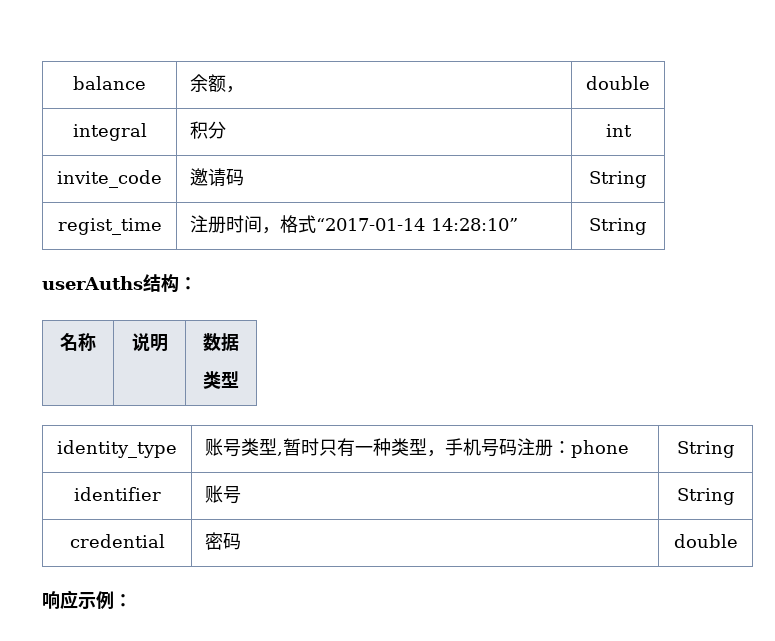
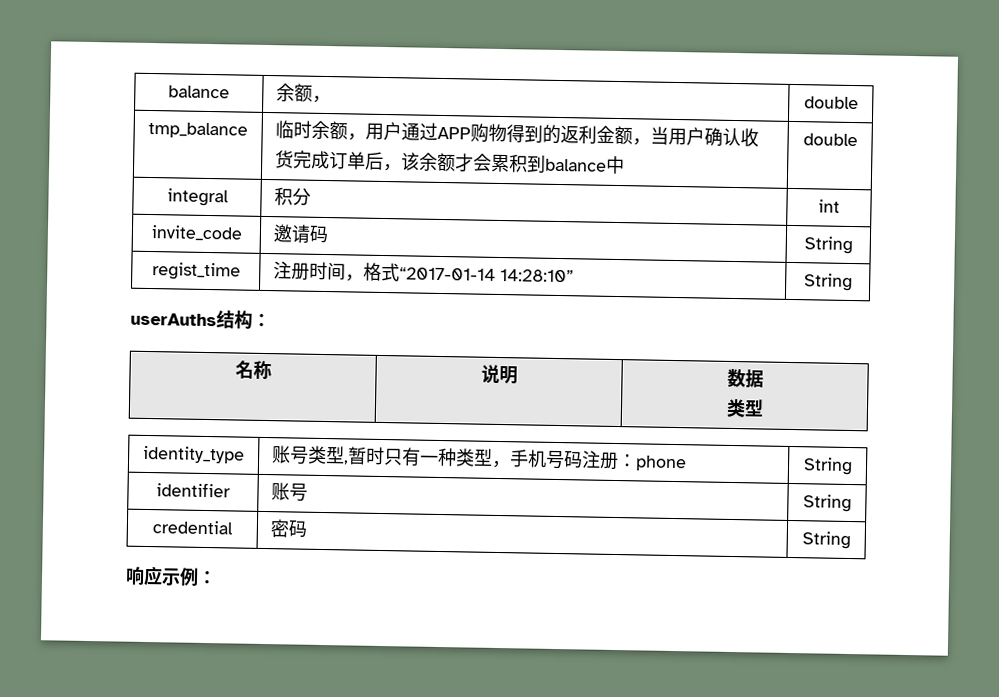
+ tmp_balance | 临时余额，用户通过APP购物得到的返利金额，当用户确认收货完成订单后，该余额才会累积到balance中 | double
- credential | 密码 | double
+ credential | 密码 | String

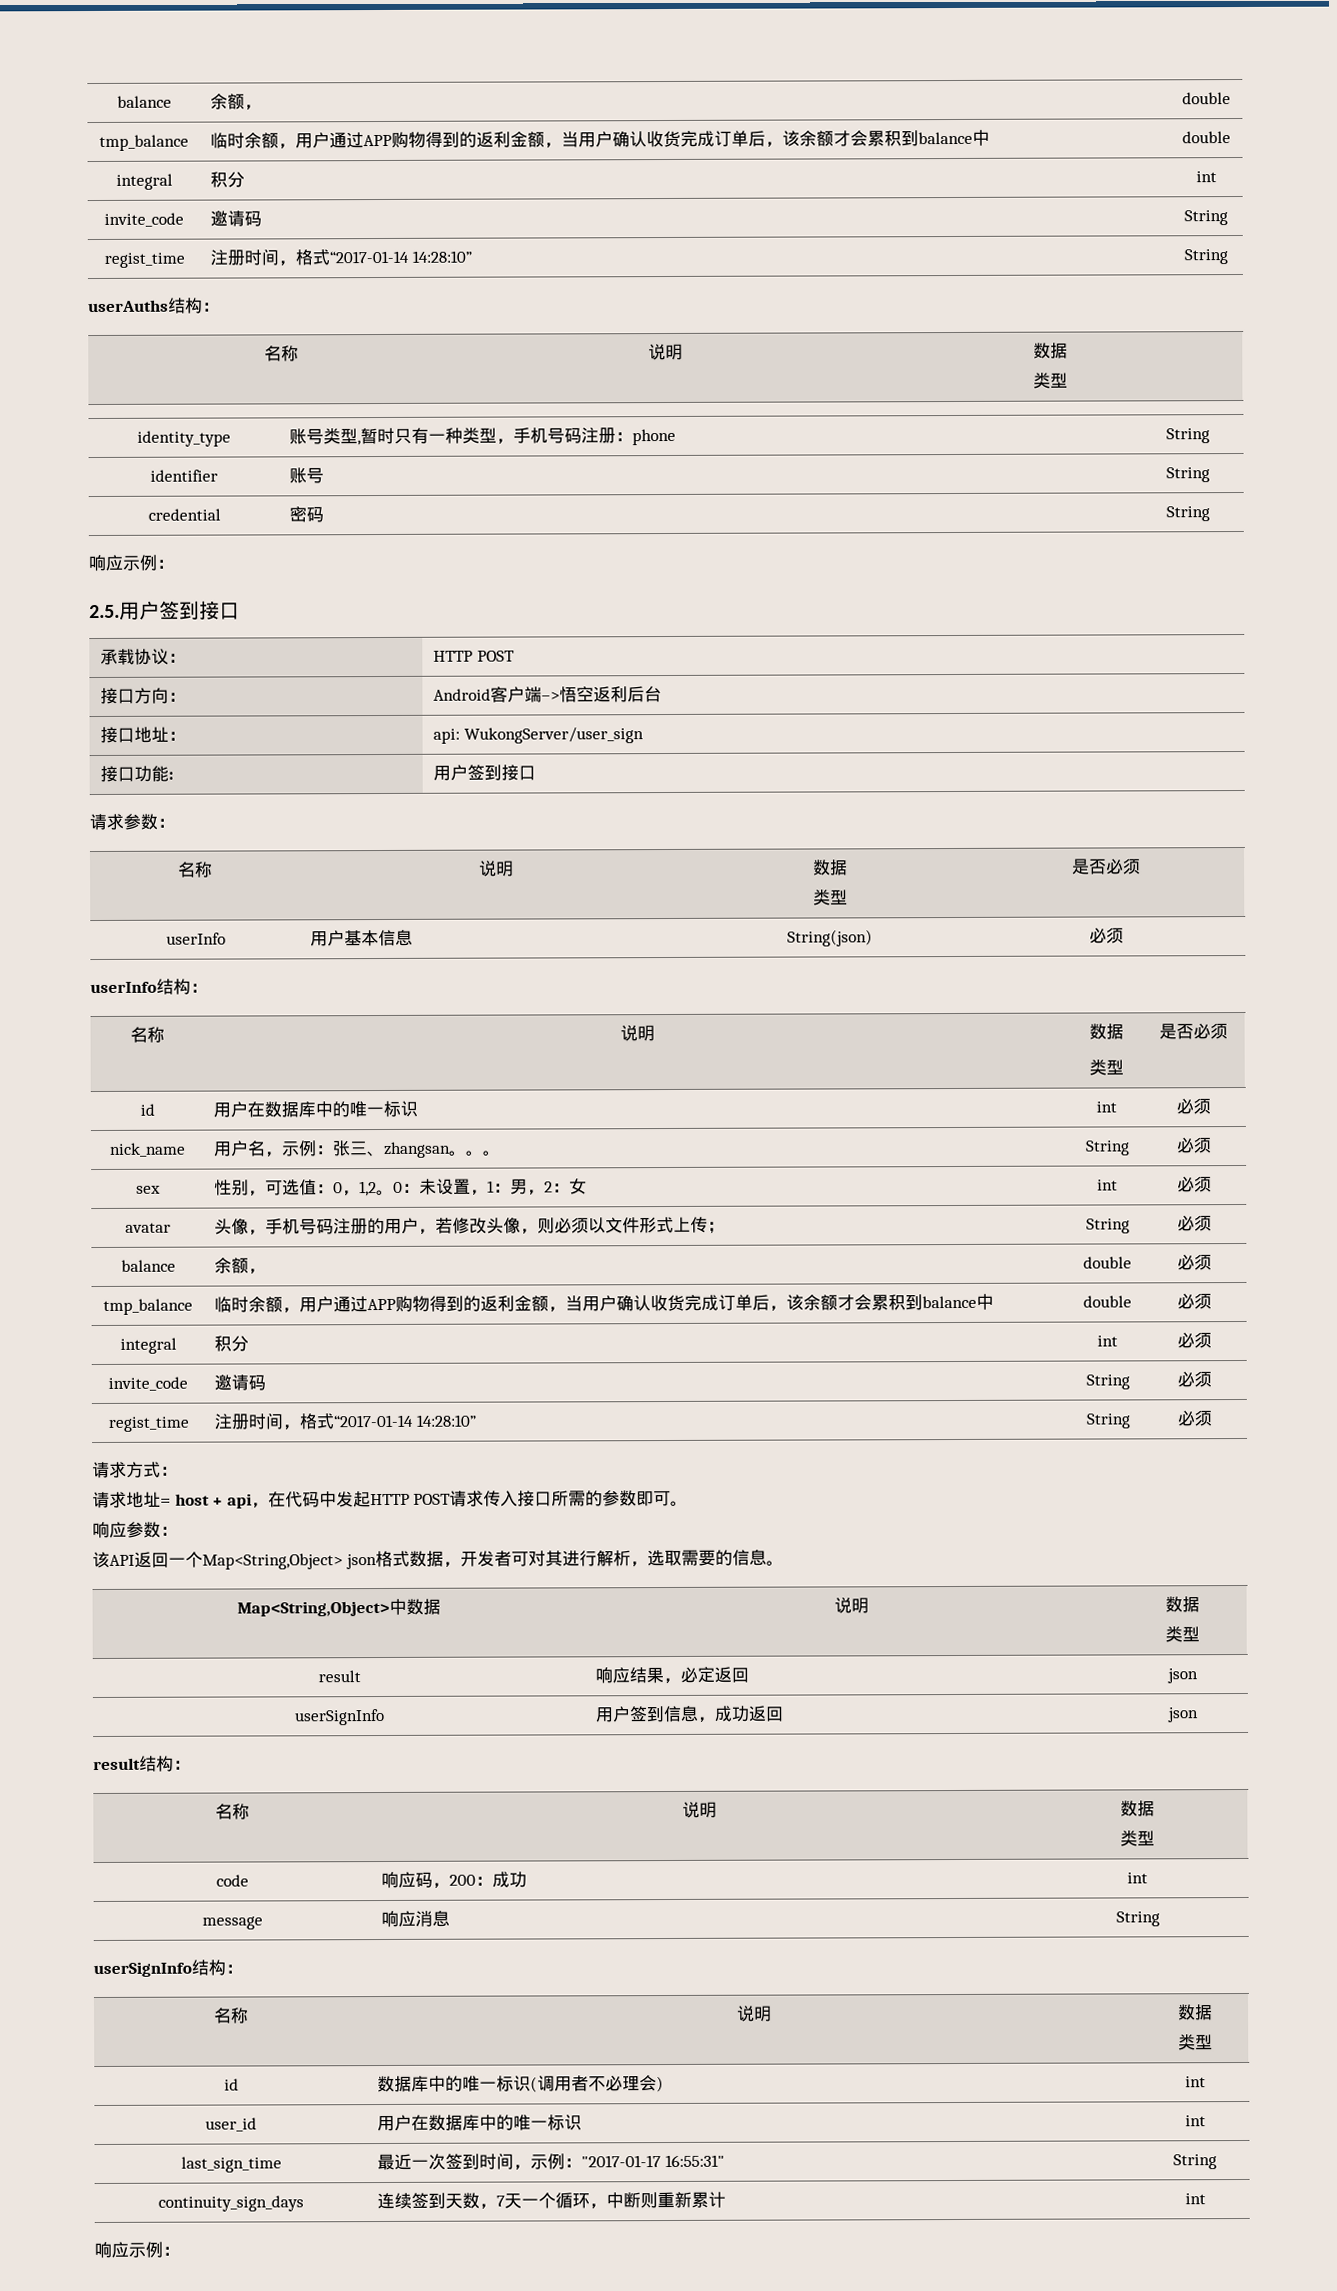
+ 2.5.用户签到接口
+ 承载协议： | HTTP POST
+ 接口方向： | Android客户端–>悟空返利后台
+ 接口地址： | api: WukongServer/user_sign
+ 接口功能: | 用户签到接口
+ 请求参数：
+ 名称 | 说明 | 数据
+ 类型 | 是否必须
+ userInfo | 用户基本信息 | String(json) | 必须
+ userInfo结构：
+ 名称 | 说明 | 数据
+ 类型 | 是否必须
+ id | 用户在数据库中的唯一标识 | int | 必须
+ nick_name | 用户名，示例：张三、zhangsan。。。 | String | 必须
+ sex | 性别，可选值：0，1,2。0：未设置，1：男，2：女 | int | 必须
+ avatar | 头像，手机号码注册的用户，若修改头像，则必须以文件形式上传； | String | 必须
+ balance | 余额， | double | 必须
+ tmp_balance | 临时余额，用户通过APP购物得到的返利金额，当用户确认收货完成订单后，该余额才会累积到balance中 | double | 必须
+ integral | 积分 | int | 必须
+ invite_code | 邀请码 | String | 必须
+ regist_time | 注册时间，格式“2017-01-14 14:28:10” | String | 必须
+ 请求方式：
+ 请求地址= host + api，在代码中发起HTTP POST请求传入接口所需的参数即可。
+ 响应参数：
+ 该API返回一个Map<String,Object> json格式数据，开发者可对其进行解析，选取需要的信息。
+ Map<String,Object>中数据 | 说明 | 数据
+ 类型
+ result | 响应结果，必定返回 | json
+ userSignInfo | 用户签到信息，成功返回 | json
+ result结构：
+ 名称 | 说明 | 数据
+ 类型
+ code | 响应码，200：成功 | int
+ message | 响应消息 | String
+ userSignInfo结构：
+ 名称 | 说明 | 数据
+ 类型
+ id | 数据库中的唯一标识(调用者不必理会) | int
+ user_id | 用户在数据库中的唯一标识 | int
+ last_sign_time | 最近一次签到时间，示例："2017-01-17 16:55:31" | String
+ continuity_sign_days | 连续签到天数，7天一个循环，中断则重新累计 | int
+ 响应示例：

